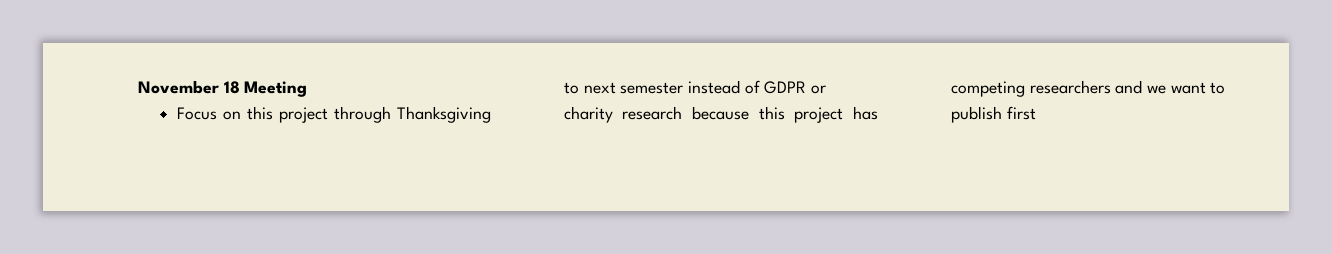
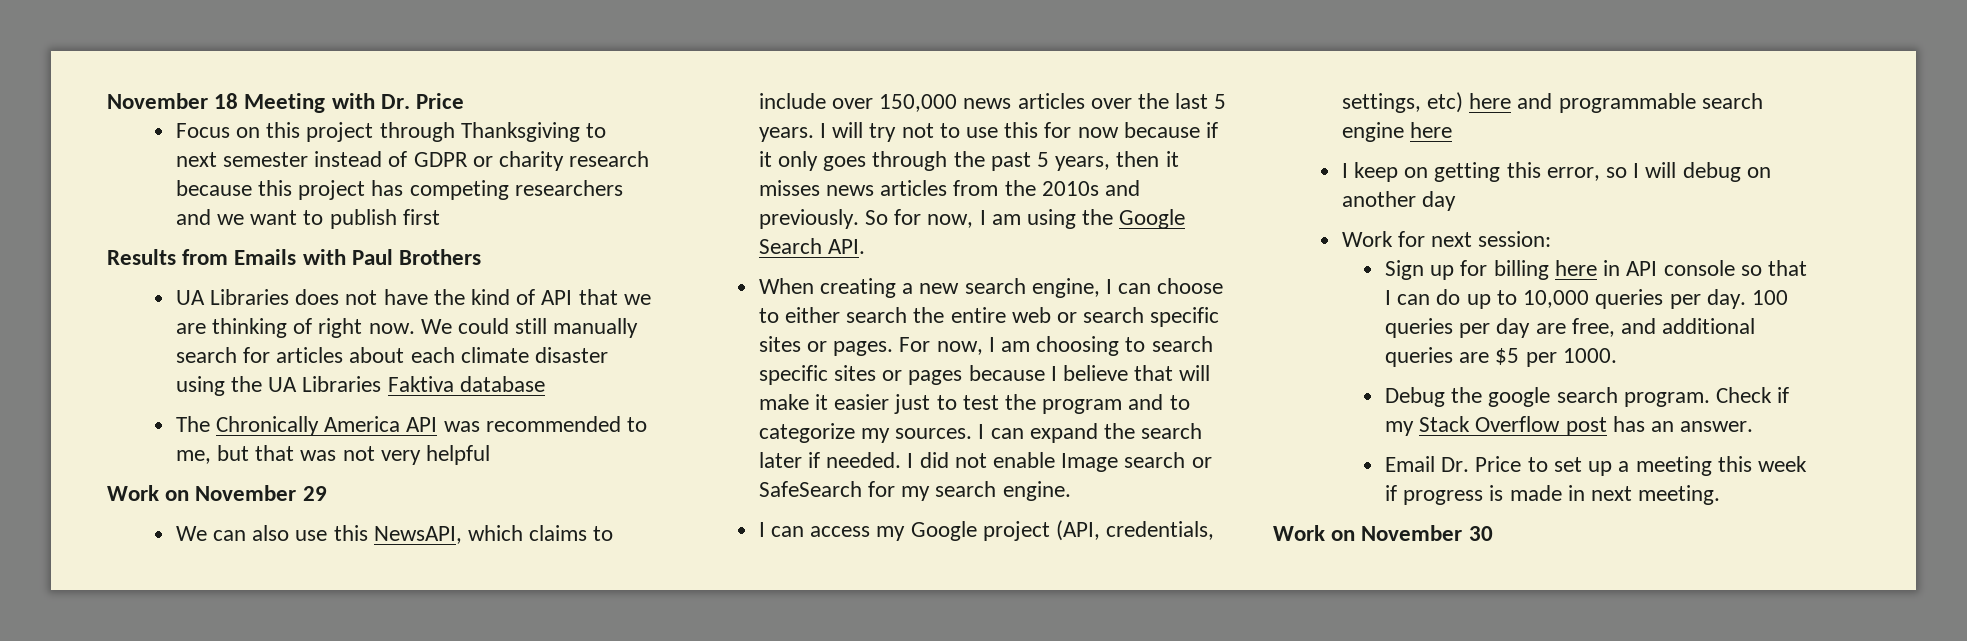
- November 18 Meeting
+ November 18 Meeting with Dr. Price
+ Results from Emails with Paul Brothers
+ UA Libraries does not have the kind of API that we are thinking of right now. We could still manually search for articles about each climate disaster using the UA Libraries Faktiva database
+ The Chronically America API was recommended to me, but that was not very helpful
+ Work on November 29
+ We can also use this NewsAPI, which claims to include over 150,000 news articles over the last 5 years. I will try not to use this for now because if it only goes through the past 5 years, then it misses news articles from the 2010s and previously. So for now, I am using the Google Search API.
+ When creating a new search engine, I can choose to either search the entire web or search specific sites or pages. For now, I am choosing to search specific sites or pages because I believe that will make it easier just to test the program and to categorize my sources. I can expand the search later if needed. I did not enable Image search or SafeSearch for my search engine.
+ I can access my Google project (API, credentials, settings, etc) here and programmable search engine here
+ I keep on getting this error, so I will debug on another day
+ Work for next session:
+ Sign up for billing here in API console so that I can do up to 10,000 queries per day. 100 queries per day are free, and additional queries are $5 per 1000.
+ Debug the google search program. Check if my Stack Overflow post has an answer.
+ Email Dr. Price to set up a meeting this week if progress is made in next meeting.
+ Work on November 30

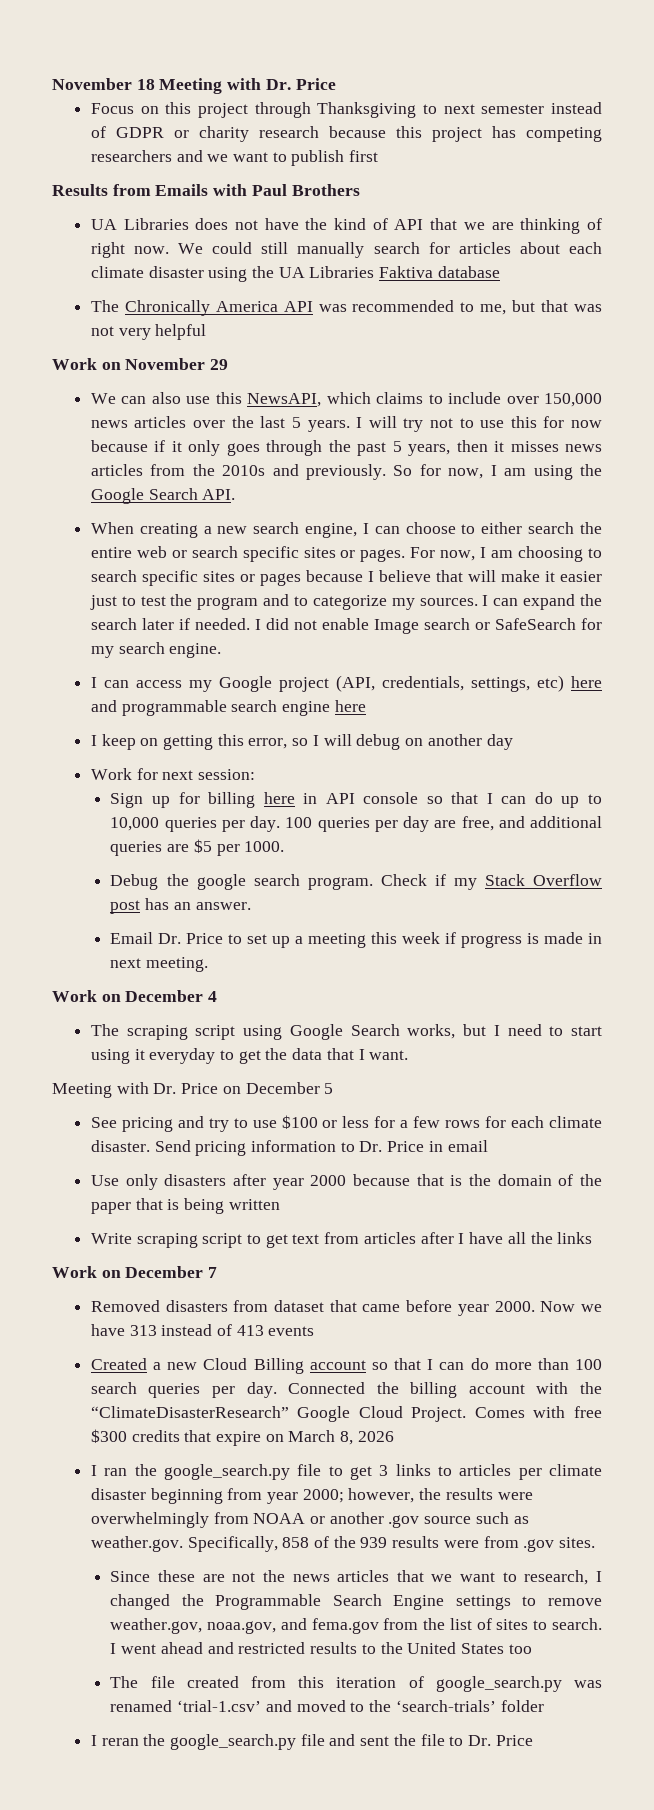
- Work on November 30
+ Work on December 4
+ The scraping script using Google Search works, but I need to start using it everyday to get the data that I want.
+ Meeting with Dr. Price on December 5
+ See pricing and try to use $100 or less for a few rows for each climate disaster. Send pricing information to Dr. Price in email
+ Use only disasters after year 2000 because that is the domain of the paper that is being written
+ Write scraping script to get text from articles after I have all the links
+ Work on December 7
+ Removed disasters from dataset that came before year 2000. Now we have 313 instead of 413 events
+ Created a new Cloud Billing account so that I can do more than 100 search queries per day. Connected the billing account with the “ClimateDisasterResearch” Google Cloud Project. Comes with free $300 credits that expire on March 8, 2026
+ I ran the google_search.py file to get 3 links to articles per climate disaster beginning from year 2000; however, the results were overwhelmingly from NOAA or another .gov source such as weather.gov. Specifically, 858 of the 939 results were from .gov sites.
+ Since these are not the news articles that we want to research, I changed the Programmable Search Engine settings to remove weather.gov, noaa.gov, and fema.gov from the list of sites to search. I went ahead and restricted results to the United States too
+ The file created from this iteration of google_search.py was renamed ‘trial-1.csv’ and moved to the ‘search-trials’ folder
+ I reran the google_search.py file and sent the file to Dr. Price

